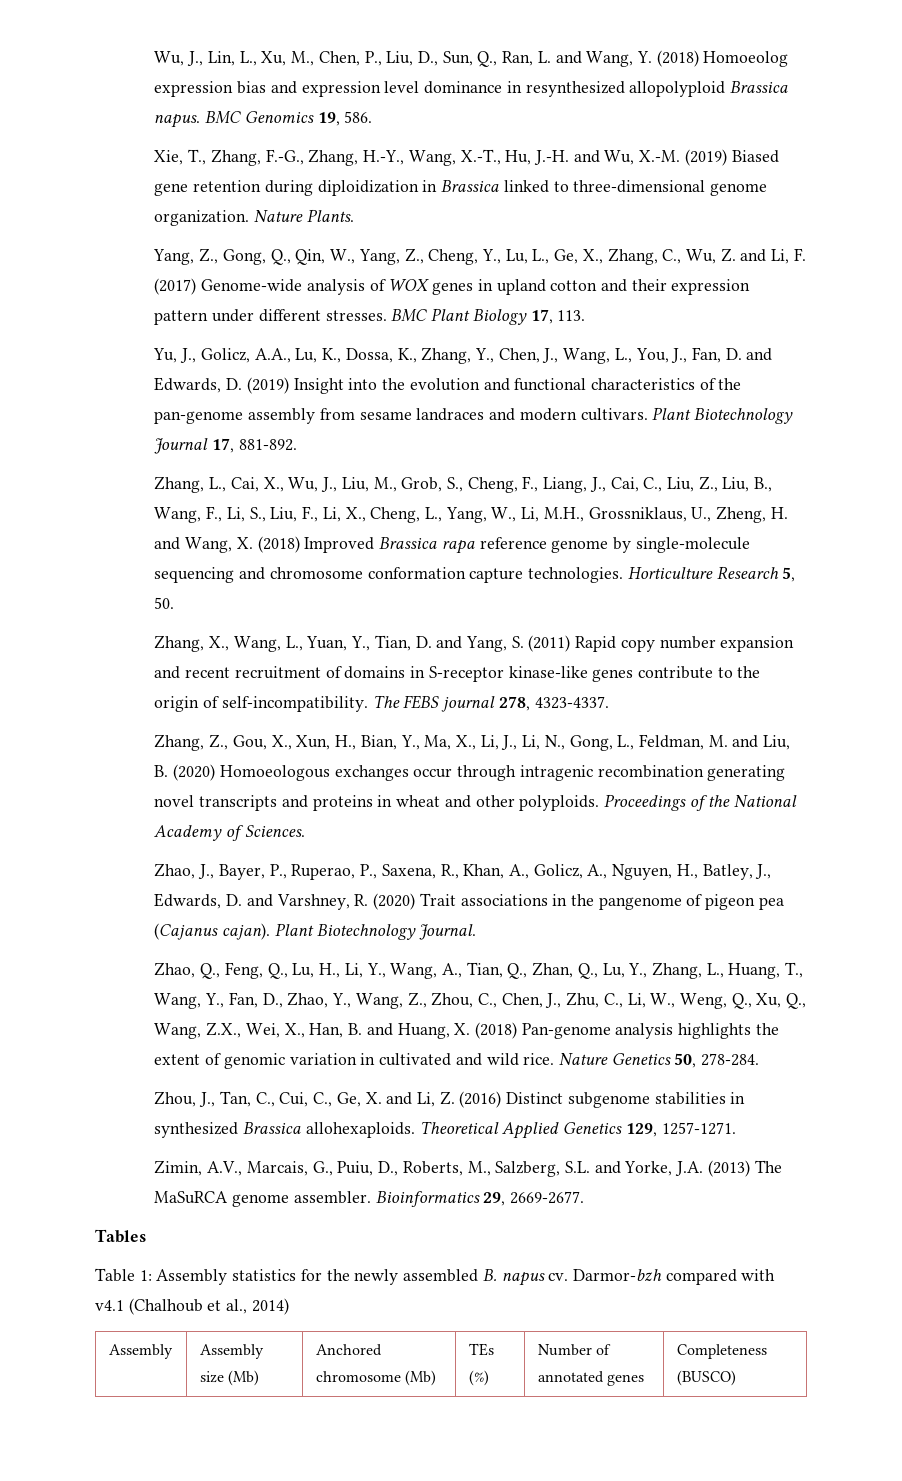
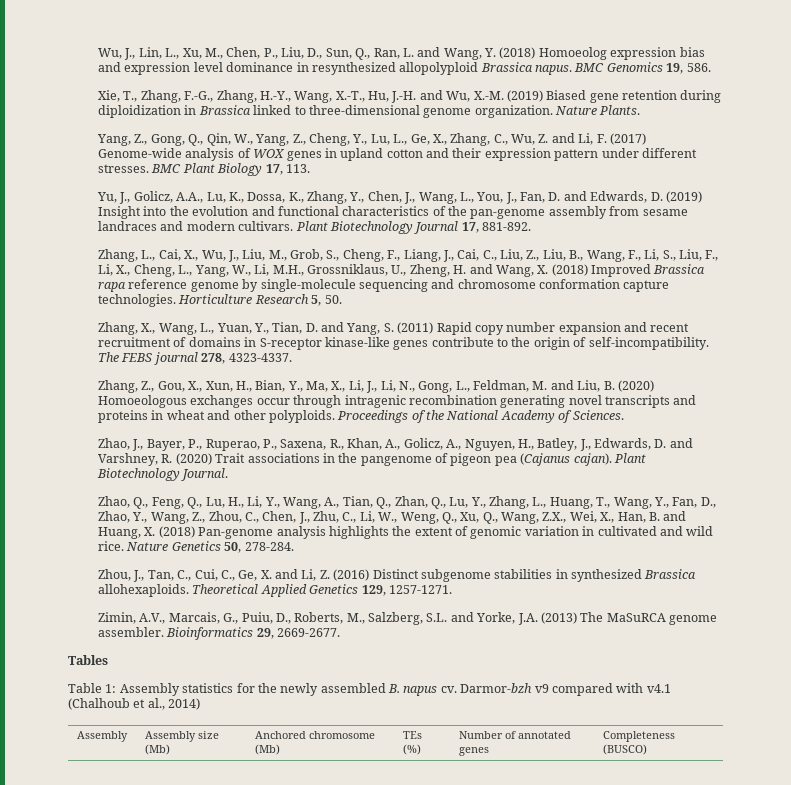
- Darmor-bzh compared with v4.1 (Chalhoub et al., 2014)
+ Darmor-bzh v9 compared with v4.1 (Chalhoub et al., 2014)

